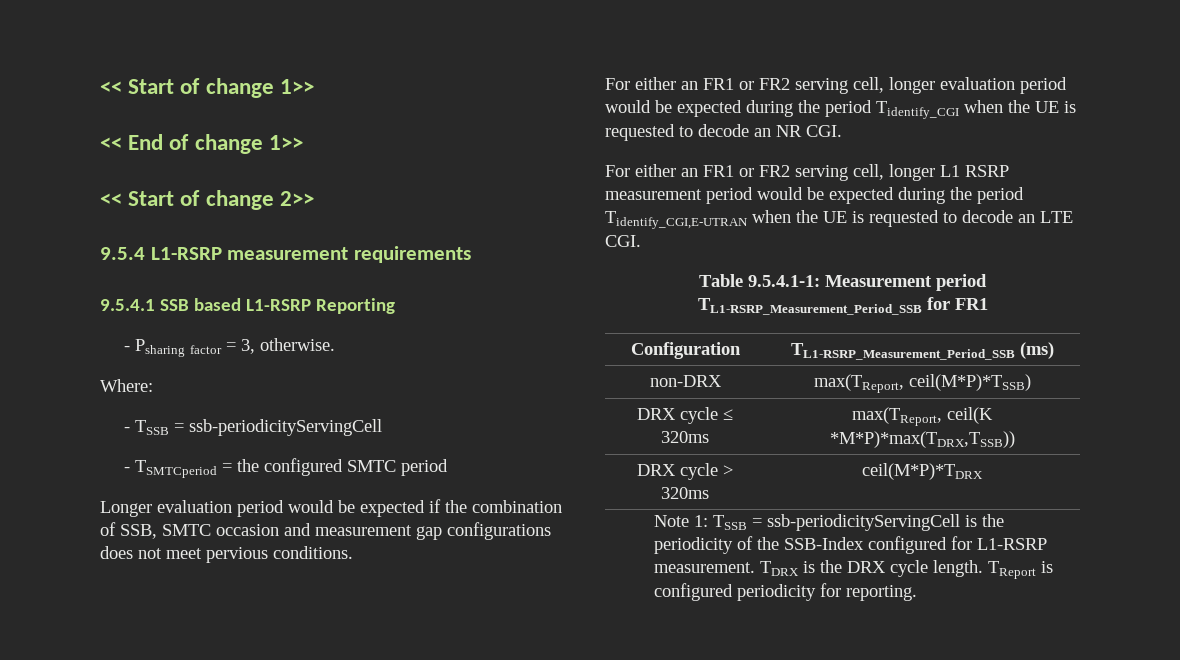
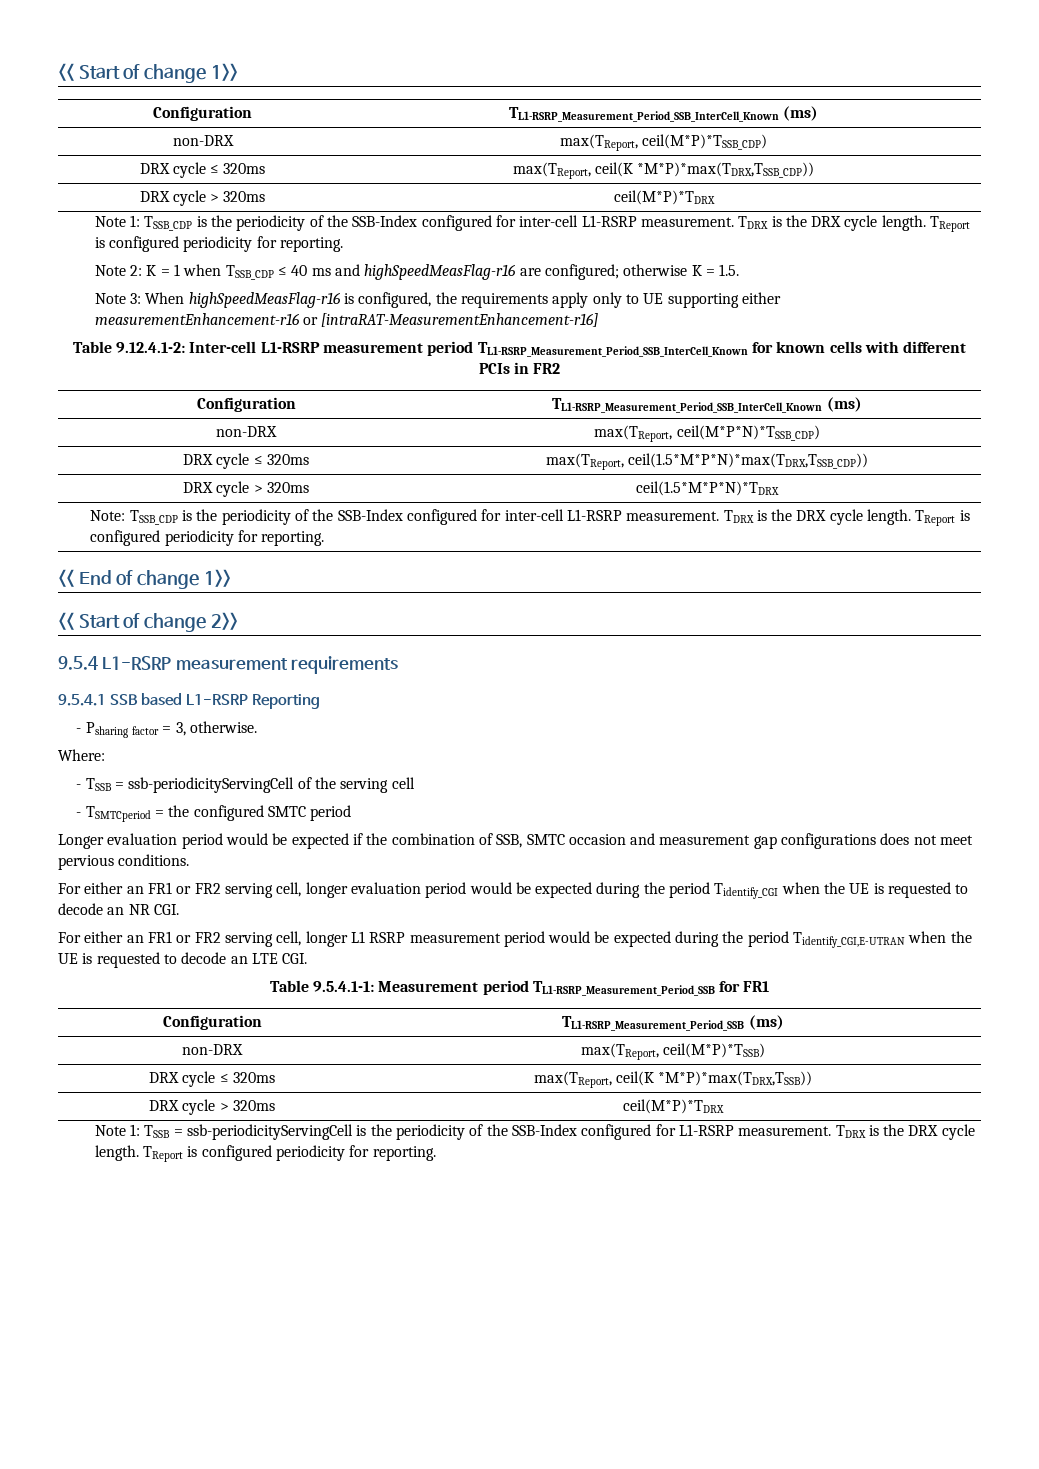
  << Start of change 1>>
+ Configuration | TL1-RSRP_Measurement_Period_SSB_InterCell_Known (ms)
+ non-DRX | max(TReport, ceil(M*P)*TSSB_CDP)
+ DRX cycle ≤ 320ms | max(TReport, ceil(K *M*P)*max(TDRX,TSSB_CDP))
+ DRX cycle > 320ms | ceil(M*P)*TDRX
+ Note 1: TSSB_CDP is the periodicity of the SSB-Index configured for inter-cell L1-RSRP measurement. TDRX is the DRX cycle length. TReport is configured periodicity for reporting.
+ Note 2: K = 1 when TSSB_CDP ≤ 40 ms and highSpeedMeasFlag-r16 are configured; otherwise K = 1.5.
+ Note 3: When highSpeedMeasFlag-r16 is configured, the requirements apply only to UE supporting either measurementEnhancement-r16 or [intraRAT-MeasurementEnhancement-r16]
+ Table 9.12.4.1-2: Inter-cell L1-RSRP measurement period TL1-RSRP_Measurement_Period_SSB_InterCell_Known for known cells with different PCIs in FR2
+ Configuration | TL1-RSRP_Measurement_Period_SSB_InterCell_Known (ms)
+ non-DRX | max(TReport, ceil(M*P*N)*TSSB_CDP)
+ DRX cycle ≤ 320ms | max(TReport, ceil(1.5*M*P*N)*max(TDRX,TSSB_CDP))
+ DRX cycle > 320ms | ceil(1.5*M*P*N)*TDRX
+ Note: TSSB_CDP is the periodicity of the SSB-Index configured for inter-cell L1-RSRP measurement. TDRX is the DRX cycle length. TReport is configured periodicity for reporting.
- - TSSB = ssb-periodicityServingCell
+ - TSSB = ssb-periodicityServingCell of the serving cell

